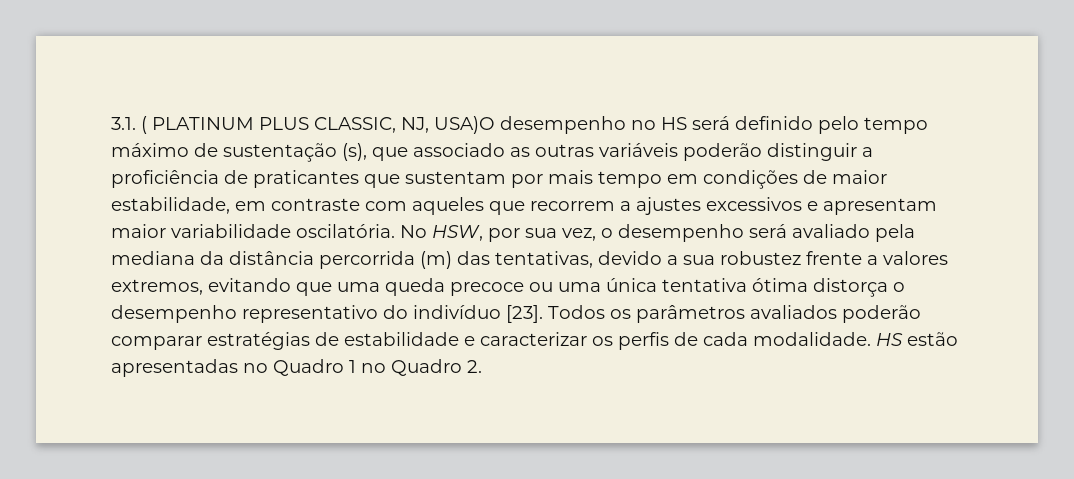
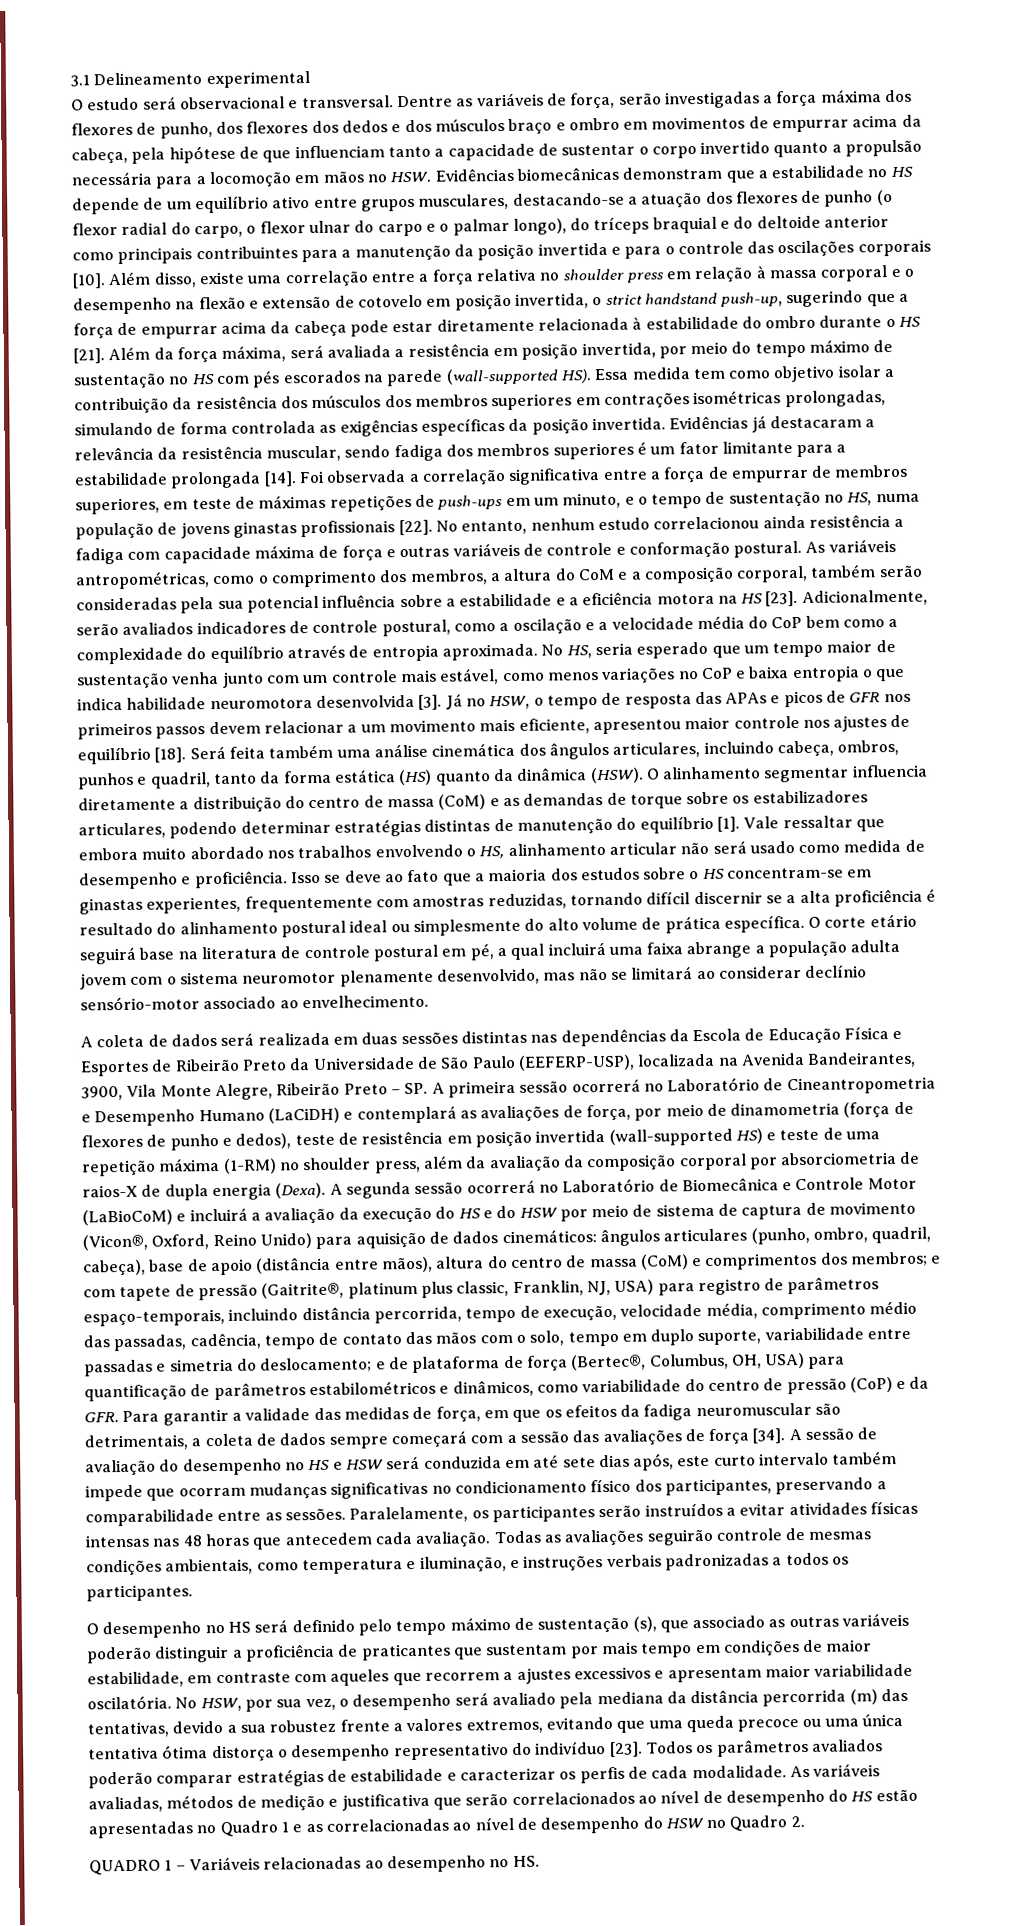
- 3.1. ( PLATINUM PLUS CLASSIC, NJ, USA)O desempenho no HS será definido pelo tempo máximo de sustentação (s), que associado as outras variáveis poderão distinguir a proficiência de praticantes que sustentam por mais tempo em condições de maior estabilidade, em contraste com aqueles que recorrem a ajustes excessivos e apresentam maior variabilidade oscilatória.
+ 3.1 Delineamento experimental
+ O estudo será observacional e transversal. Dentre as variáveis de força, serão investigadas a força máxima dos flexores de punho, dos flexores dos dedos e dos músculos braço e ombro em movimentos de empurrar acima da cabeça, pela hipótese de que influenciam tanto a capacidade de sustentar o corpo invertido quanto a propulsão necessária para a locomoção em mãos no HSW. Evidências biomecânicas demonstram que a estabilidade no HS depende de um equilíbrio ativo entre grupos musculares, destacando-se a atuação dos flexores de punho (o flexor radial do carpo, o flexor ulnar do carpo e o palmar longo), do tríceps braquial e do deltoide anterior como principais contribuintes para a manutenção da posição invertida e para o controle das oscilações corporais [10]. Além disso, existe uma correlação entre a força relativa no shoulder press em relação à massa corporal e o desempenho na flexão e extensão de cotovelo em posição invertida, o strict handstand push-up, sugerindo que a força de empurrar acima da cabeça pode estar diretamente relacionada à estabilidade do ombro durante o HS [21]. Além da força máxima, será avaliada a resistência em posição invertida, por meio do tempo máximo de sustentação no HS com pés escorados na parede (wall-supported HS). Essa medida tem como objetivo isolar a contribuição da resistência dos músculos dos membros superiores em contrações isométricas prolongadas, simulando de forma controlada as exigências específicas da posição invertida. Evidências já destacaram a relevância da resistência muscular, sendo fadiga dos membros superiores é um fator limitante para a estabilidade prolongada [14]. Foi observada a correlação significativa entre a força de empurrar de membros superiores, em teste de máximas repetições de push-ups em um minuto, e o tempo de sustentação no HS, numa população de jovens ginastas profissionais [22]. No entanto, nenhum estudo correlacionou ainda resistência a fadiga com capacidade máxima de força e outras variáveis de controle e conformação postural. As variáveis antropométricas, como o comprimento dos membros, a altura do CoM e a composição corporal, também serão consideradas pela sua potencial influência sobre a estabilidade e a eficiência motora na HS [23]. Adicionalmente, serão avaliados indicadores de controle postural, como a oscilação e a velocidade média do CoP bem como a complexidade do equilíbrio através de entropia aproximada. No HS, seria esperado que um tempo maior de sustentação venha junto com um controle mais estável, como menos variações no CoP e baixa entropia o que indica habilidade neuromotora desenvolvida [3]. Já no HSW, o tempo de resposta das APAs e picos de GFR nos primeiros passos devem relacionar a um movimento mais eficiente, apresentou maior controle nos ajustes de equilíbrio [18]. Será feita também uma análise cinemática dos ângulos articulares, incluindo cabeça, ombros, punhos e quadril, tanto da forma estática (HS) quanto da dinâmica (HSW). O alinhamento segmentar influencia diretamente a distribuição do centro de massa (CoM) e as demandas de torque sobre os estabilizadores articulares, podendo determinar estratégias distintas de manutenção do equilíbrio [1]. Vale ressaltar que embora muito abordado nos trabalhos envolvendo o HS, alinhamento articular não será usado como medida de desempenho e proficiência. Isso se deve ao fato que a maioria dos estudos sobre o HS concentram-se em ginastas experientes, frequentemente com amostras reduzidas, tornando difícil discernir se a alta proficiência é resultado do alinhamento postural ideal ou simplesmente do alto volume de prática específica. O corte etário seguirá base na literatura de controle postural em pé, a qual incluirá uma faixa abrange a população adulta jovem com o sistema neuromotor plenamente desenvolvido, mas não se limitará ao considerar declínio sensório-motor associado ao envelhecimento.
+ A coleta de dados será realizada em duas sessões distintas nas dependências da Escola de Educação Física e Esportes de Ribeirão Preto da Universidade de São Paulo (EEFERP-USP), localizada na Avenida Bandeirantes, 3900, Vila Monte Alegre, Ribeirão Preto – SP. A primeira sessão ocorrerá no Laboratório de Cineantropometria e Desempenho Humano (LaCiDH) e contemplará as avaliações de força, por meio de dinamometria (força de flexores de punho e dedos), teste de resistência em posição invertida (wall-supported HS) e teste de uma repetição máxima (1-RM) no shoulder press, além da avaliação da composição corporal por absorciometria de raios-X de dupla energia (Dexa). A segunda sessão ocorrerá no Laboratório de Biomecânica e Controle Motor (LaBioCoM) e incluirá a avaliação da execução do HS e do HSW por meio de sistema de captura de movimento (Vicon®, Oxford, Reino Unido) para aquisição de dados cinemáticos: ângulos articulares (punho, ombro, quadril, cabeça), base de apoio (distância entre mãos), altura do centro de massa (CoM) e comprimentos dos membros; e com tapete de pressão (Gaitrite®, platinum plus classic, Franklin, NJ, USA) para registro de parâmetros espaço-temporais, incluindo distância percorrida, tempo de execução, velocidade média, comprimento médio das passadas, cadência, tempo de contato das mãos com o solo, tempo em duplo suporte, variabilidade entre passadas e simetria do deslocamento; e de plataforma de força (Bertec®, Columbus, OH, USA) para quantificação de parâmetros estabilométricos e dinâmicos, como variabilidade do centro de pressão (CoP) e da GFR. Para garantir a validade das medidas de força, em que os efeitos da fadiga neuromuscular são detrimentais, a coleta de dados sempre começará com a sessão das avaliações de força [34]. A sessão de avaliação do desempenho no HS e HSW será conduzida em até sete dias após, este curto intervalo também impede que ocorram mudanças significativas no condicionamento físico dos participantes, preservando a comparabilidade entre as sessões. Paralelamente, os participantes serão instruídos a evitar atividades físicas intensas nas 48 horas que antecedem cada avaliação. Todas as avaliações seguirão controle de mesmas condições ambientais, como temperatura e iluminação, e instruções verbais padronizadas a todos os participantes.
+ O desempenho no HS será definido pelo tempo máximo de sustentação (s), que associado as outras variáveis poderão distinguir a proficiência de praticantes que sustentam por mais tempo em condições de maior estabilidade, em contraste com aqueles que recorrem a ajustes excessivos e apresentam maior variabilidade oscilatória.
- HS estão apresentadas no Quadro 1 no Quadro 2.
+ As variáveis avaliadas, métodos de medição e justificativa que serão correlacionados ao nível de desempenho do HS estão apresentadas no Quadro 1 e as correlacionadas ao nível de desempenho do HSW no Quadro 2.
+ QUADRO 1 – Variáveis relacionadas ao desempenho no HS.

